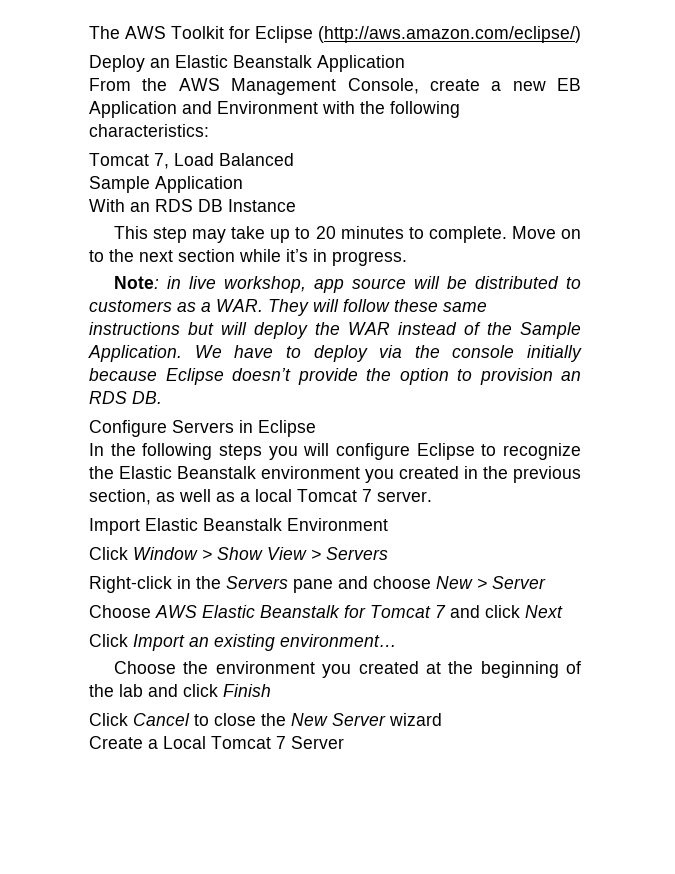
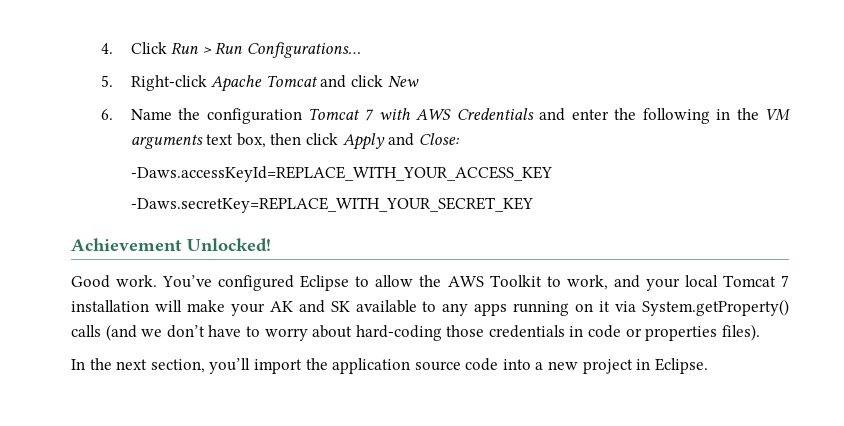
- The AWS Toolkit for Eclipse (http://aws.amazon.com/eclipse/)
- Deploy an Elastic Beanstalk Application
- From the AWS Management Console, create a new EB Application and Environment with the following characteristics:
- Tomcat 7, Load Balanced
- Sample Application
- With an RDS DB Instance
- This step may take up to 20 minutes to complete. Move on to the next section while it’s in progress.
- Note: in live workshop, app source will be distributed to customers as a WAR. They will follow these same instructions but will deploy the WAR instead of the Sample Application. We have to deploy via the console initially because Eclipse doesn’t provide the option to provision an RDS DB.
- Configure Servers in Eclipse
- In the following steps you will configure Eclipse to recognize the Elastic Beanstalk environment you created in the previous section, as well as a local Tomcat 7 server.
- Import Elastic Beanstalk Environment
- Click Window > Show View > Servers
- Right-click in the Servers pane and choose New > Server
- Choose AWS Elastic Beanstalk for Tomcat 7 and click Next
- Click Import an existing environment…
- Choose the environment you created at the beginning of the lab and click Finish
- Click Cancel to close the New Server wizard
- Create a Local Tomcat 7 Server
+ 4. Click Run > Run Configurations…
+ 5. Right-click Apache Tomcat and click New
+ 6. Name the configuration Tomcat 7 with AWS Credentials and enter the following in the VM arguments text box, then click Apply and Close:
+ -Daws.accessKeyId=REPLACE_WITH_YOUR_ACCESS_KEY
+ -Daws.secretKey=REPLACE_WITH_YOUR_SECRET_KEY
+ Achievement Unlocked!
+ Good work. You’ve configured Eclipse to allow the AWS Toolkit to work, and your local Tomcat 7 installation will make your AK and SK available to any apps running on it via System.getProperty() calls (and we don’t have to worry about hard-coding those credentials in code or properties files).
+ In the next section, you’ll import the application source code into a new project in Eclipse.

